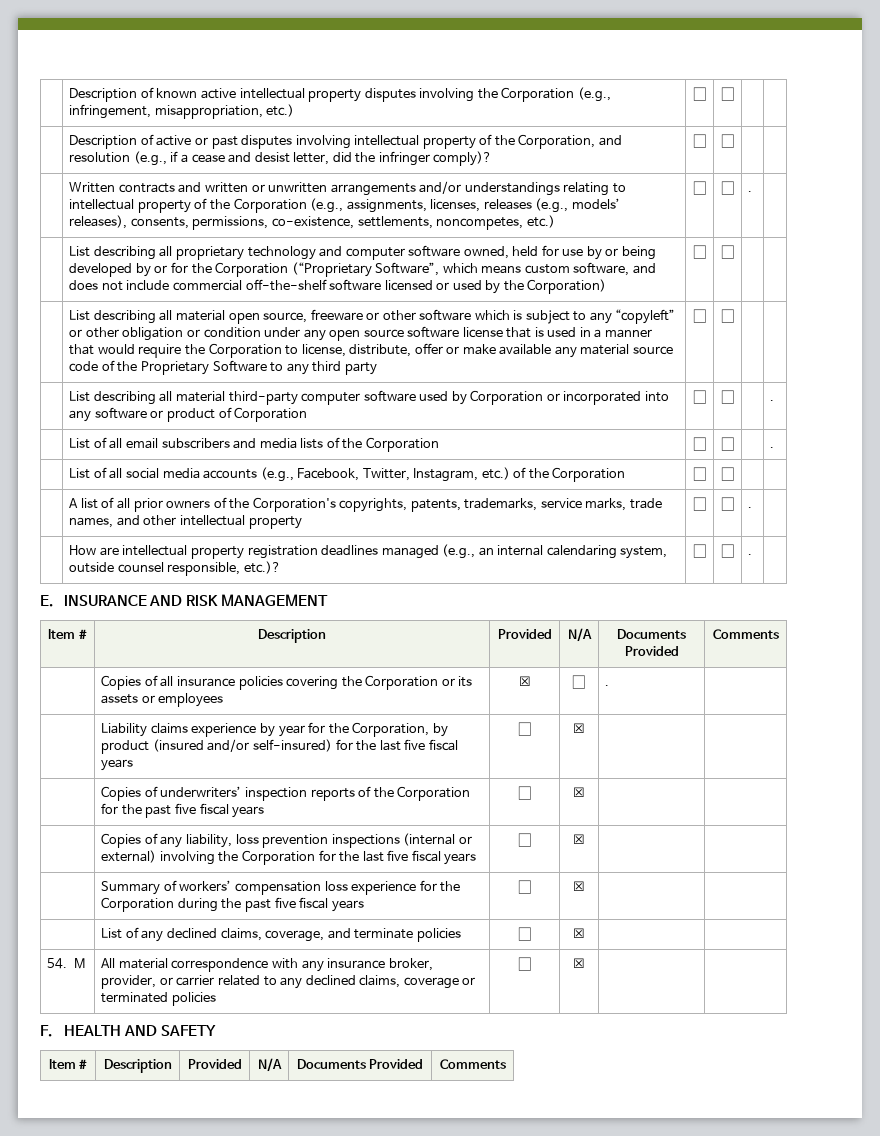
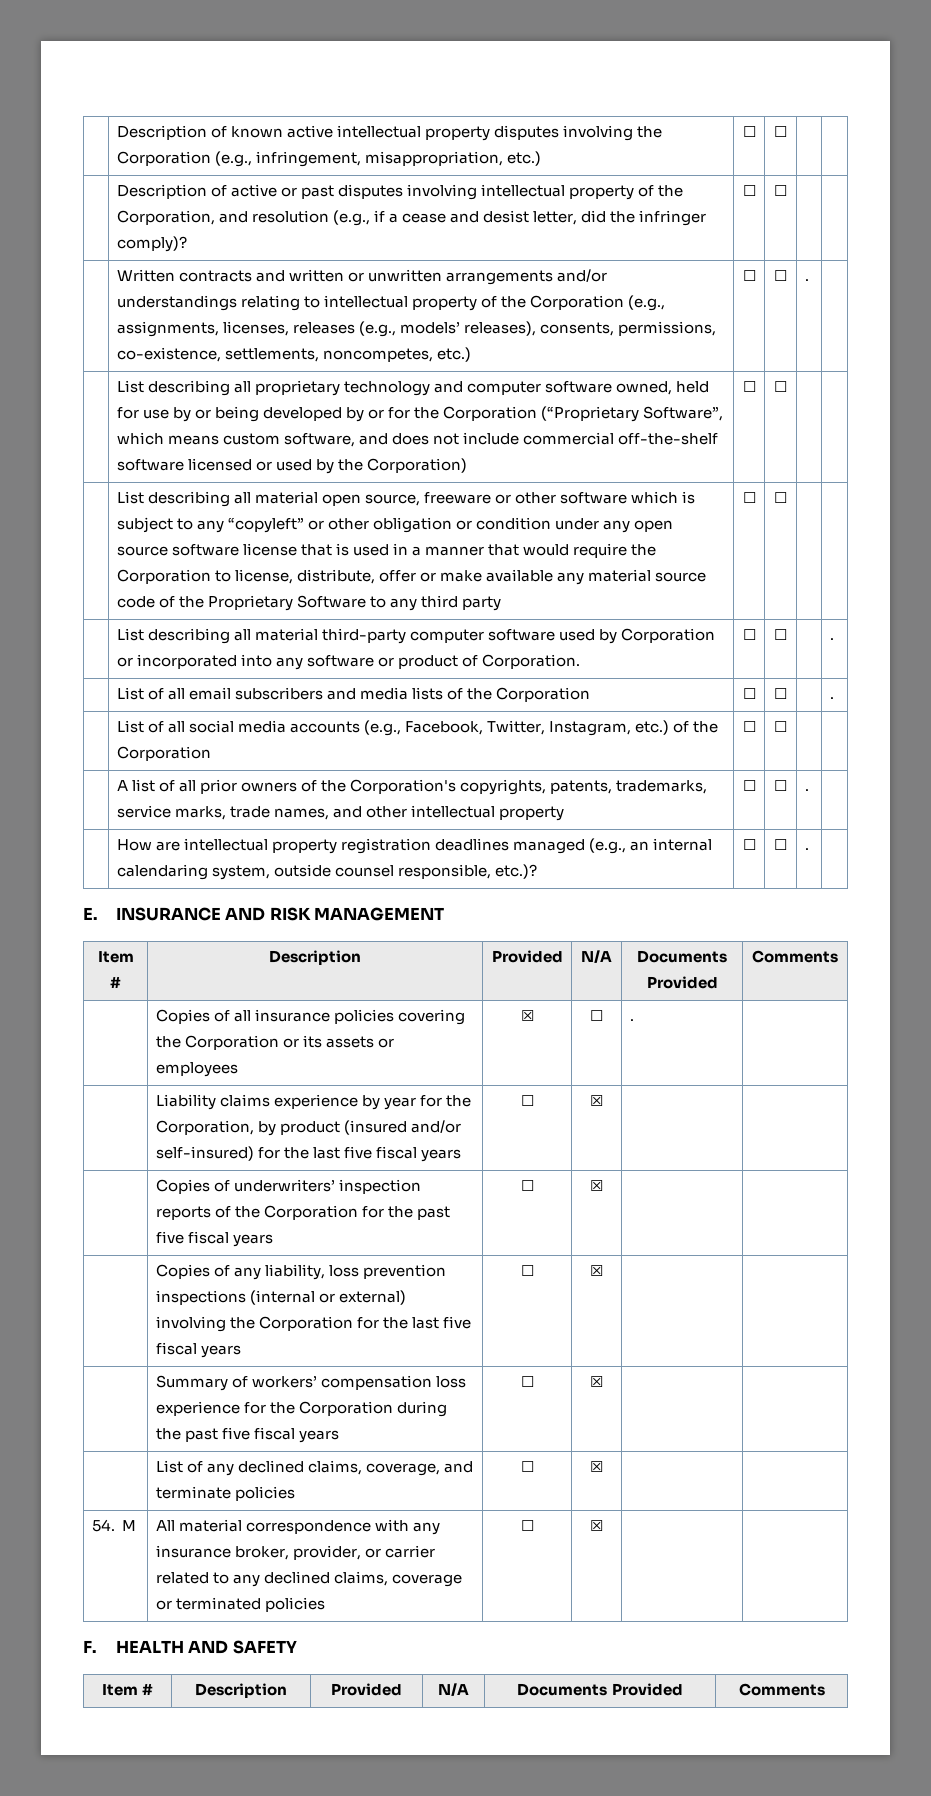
- | List describing all material third-party computer software used by Corporation or incorporated into any software or product of Corporation | ☐ | ☐ | | .
+ | List describing all material third-party computer software used by Corporation or incorporated into any software or product of Corporation. | ☐ | ☐ | | .

